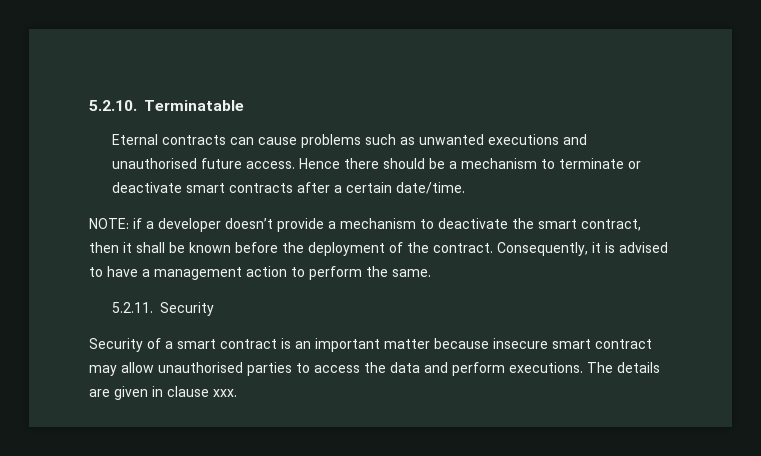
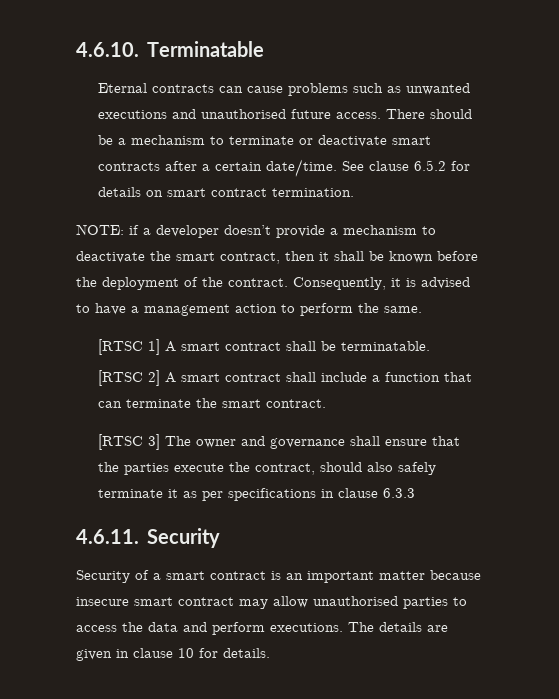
- 5.2.10. Terminatable
+ 4.6.10. Terminatable
- Hence there should be a mechanism to terminate or deactivate smart contracts after a certain date/time.
+ There should be a mechanism to terminate or deactivate smart contracts after a certain date/time. See clause 6.5.2 for details on smart contract termination.
- 5.2.11. Security
+ [RTSC 1] A smart contract shall be terminatable.
+ [RTSC 2] A smart contract shall include a function that can terminate the smart contract.
+ [RTSC 3] The owner and governance shall ensure that the parties execute the contract, should also safely terminate it as per specifications in clause 6.3.3
+ 4.6.11. Security
- The details are given in clause xxx.
+ The details are given in clause 10 for details.

